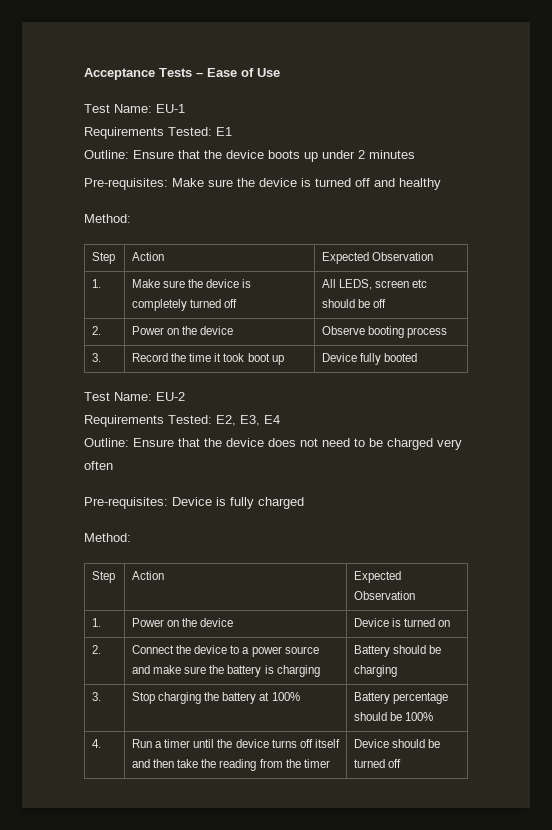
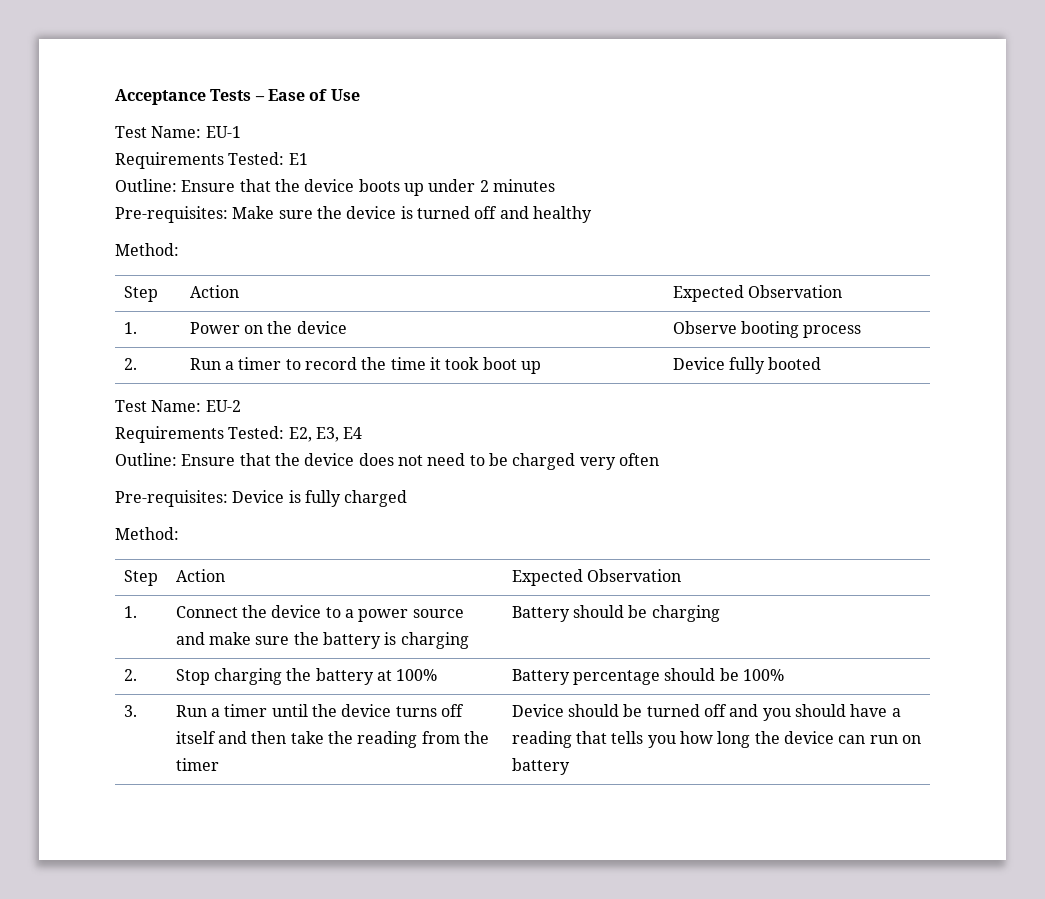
- 1. | Make sure the device is completely turned off | All LEDS, screen etc should be off
- 2. | Power on the device | Observe booting process
+ 1. | Power on the device | Observe booting process
- 3. | Record the time it took boot up | Device fully booted
+ 2. | Run a timer to record the time it took boot up | Device fully booted
- 1. | Power on the device | Device is turned on
- 2. | Connect the device to a power source and make sure the battery is charging | Battery should be charging
+ 1. | Connect the device to a power source and make sure the battery is charging | Battery should be charging
- 3. | Stop charging the battery at 100% | Battery percentage should be 100%
+ 2. | Stop charging the battery at 100% | Battery percentage should be 100%
- 4. | Run a timer until the device turns off itself and then take the reading from the timer | Device should be turned off
+ 3. | Run a timer until the device turns off itself and then take the reading from the timer | Device should be turned off and you should have a reading that tells you how long the device can run on battery

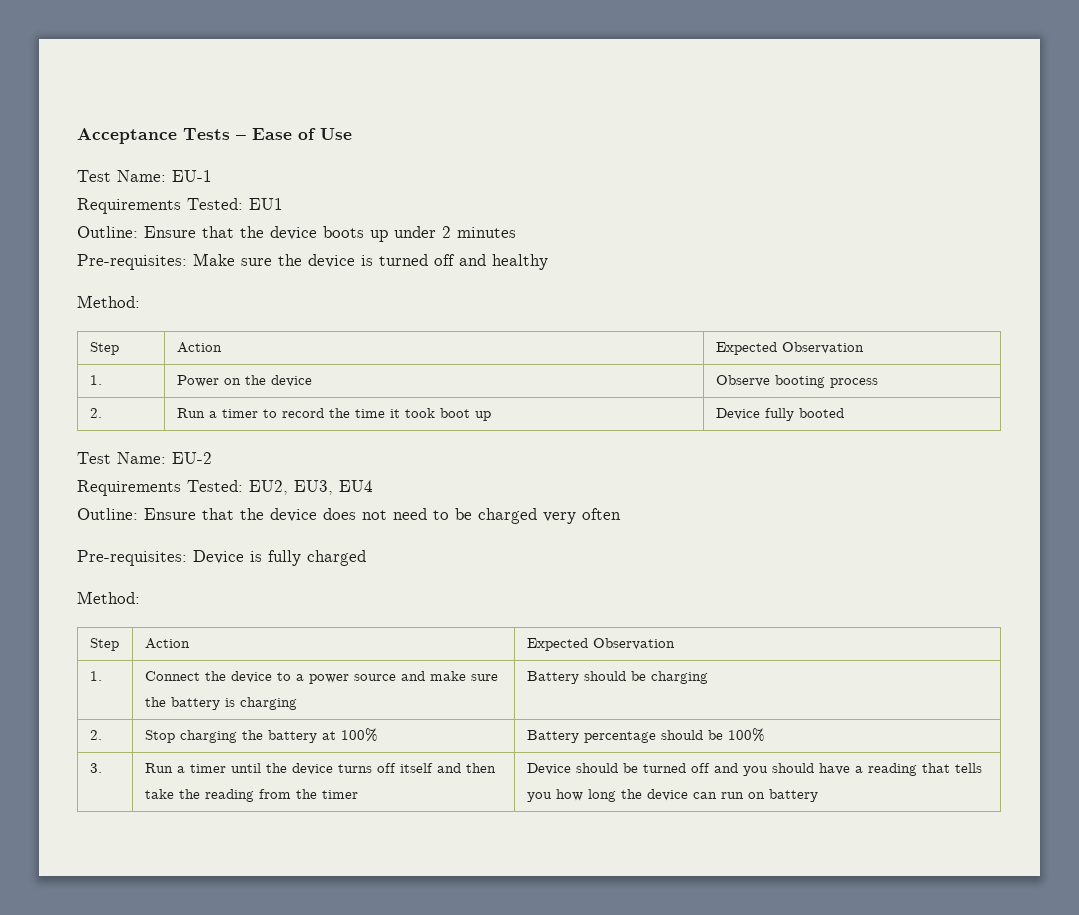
- Requirements Tested: E1
+ Requirements Tested: EU1
- Requirements Tested: E2, E3, E4
+ Requirements Tested: EU2, EU3, EU4

